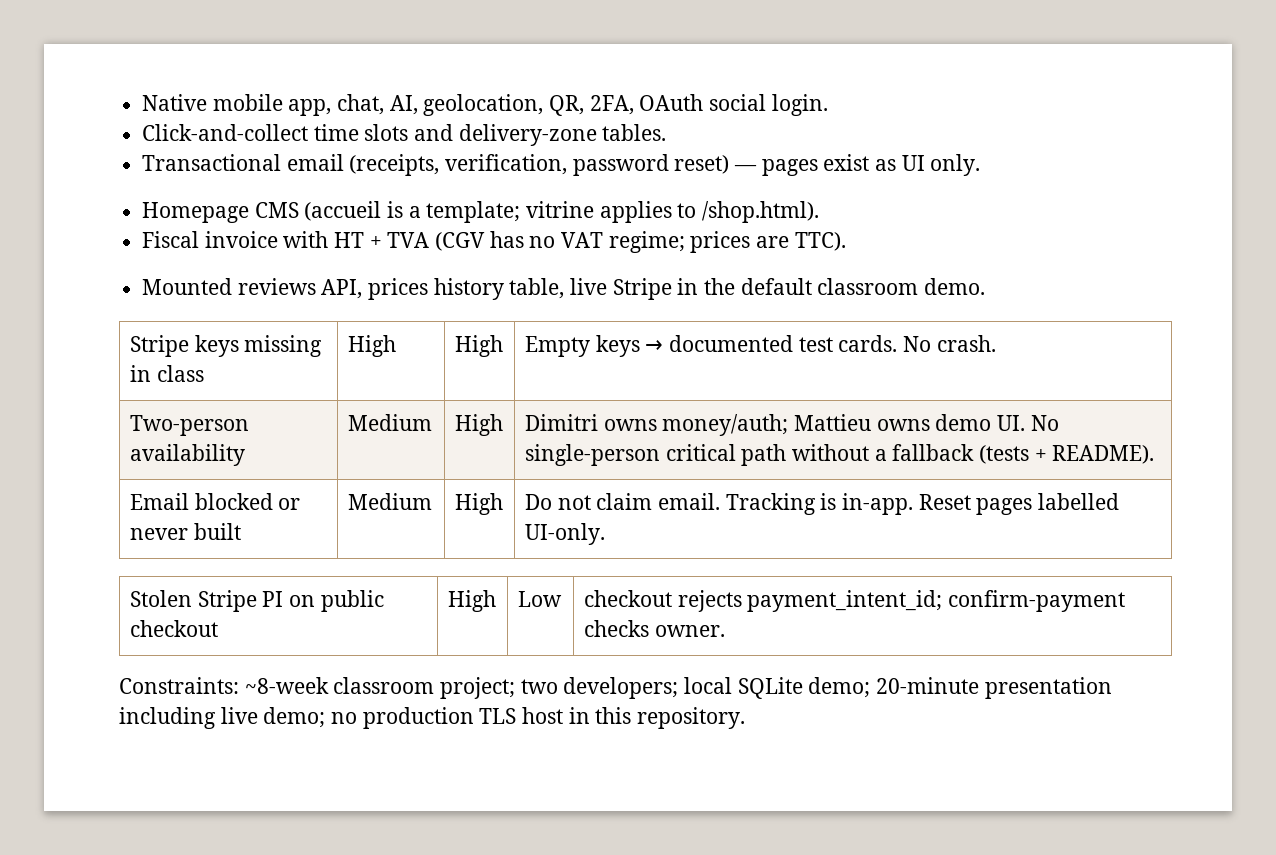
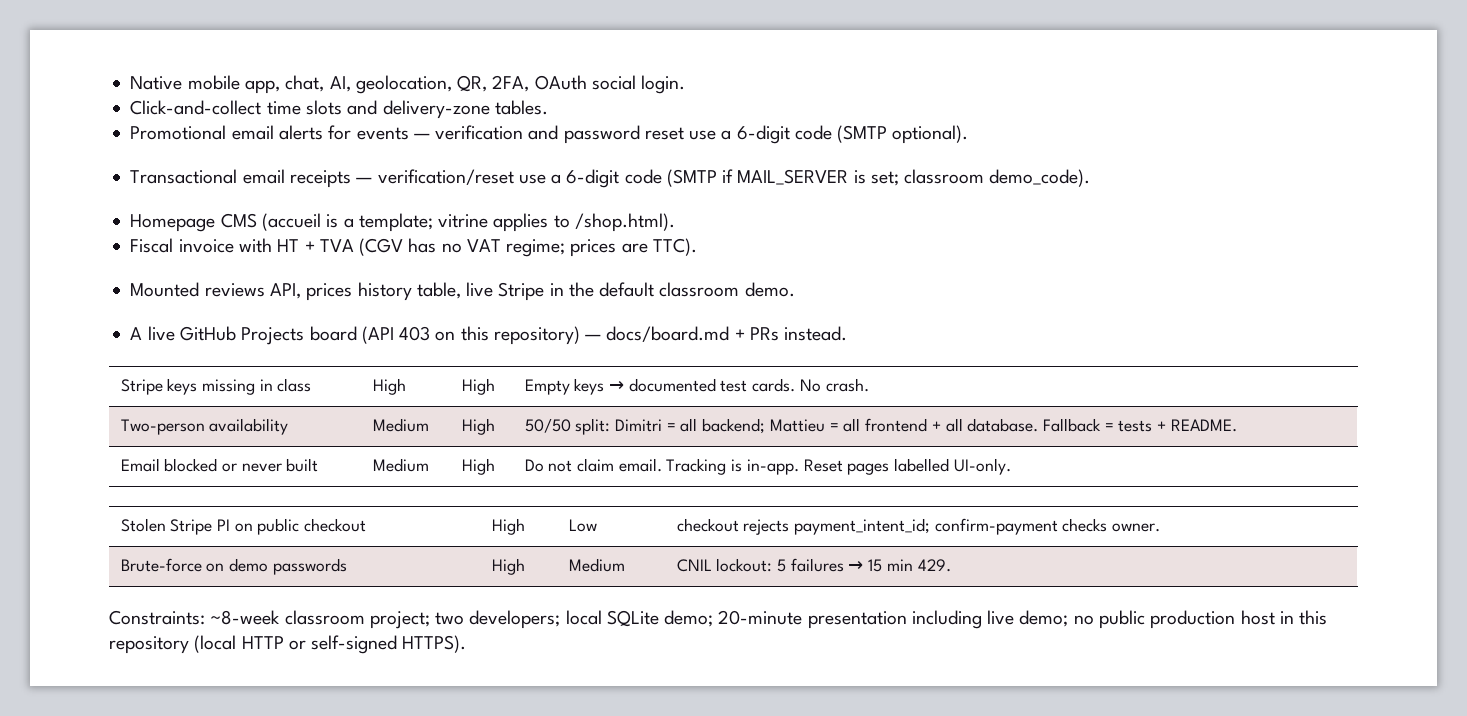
- Transactional email (receipts, verification, password reset) — pages exist as UI only.
+ Promotional email alerts for events — verification and password reset use a 6-digit code (SMTP optional).
+ Transactional email receipts — verification/reset use a 6-digit code (SMTP if MAIL_SERVER is set; classroom demo_code).
+ A live GitHub Projects board (API 403 on this repository) — docs/board.md + PRs instead.
- Two-person availability | Medium | High | Dimitri owns money/auth; Mattieu owns demo UI. No single-person critical path without a fallback (tests + README).
+ Two-person availability | Medium | High | 50/50 split: Dimitri = all backend; Mattieu = all frontend + all database. Fallback = tests + README.
+ Brute-force on demo passwords | High | Medium | CNIL lockout: 5 failures → 15 min 429.
- Constraints: ~8-week classroom project; two developers; local SQLite demo; 20-minute presentation including live demo; no production TLS host in this repository.
+ Constraints: ~8-week classroom project; two developers; local SQLite demo; 20-minute presentation including live demo; no public production host in this repository (local HTTP or self-signed HTTPS).

